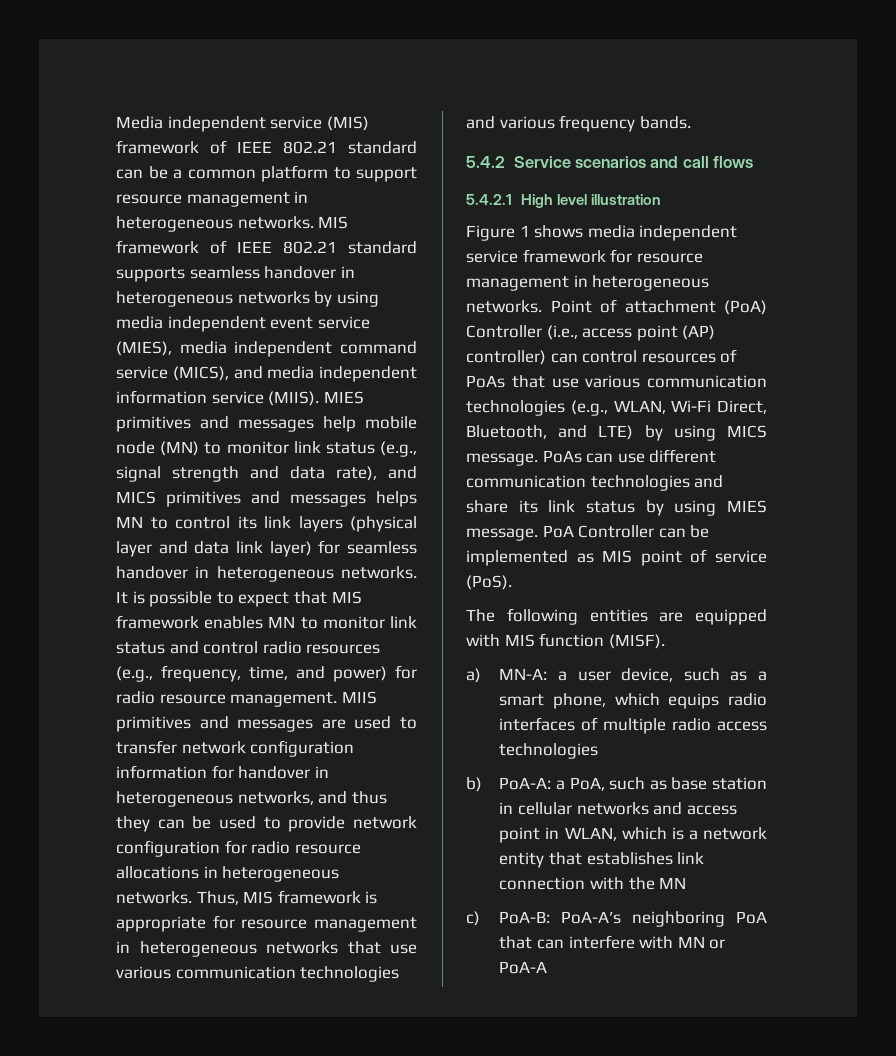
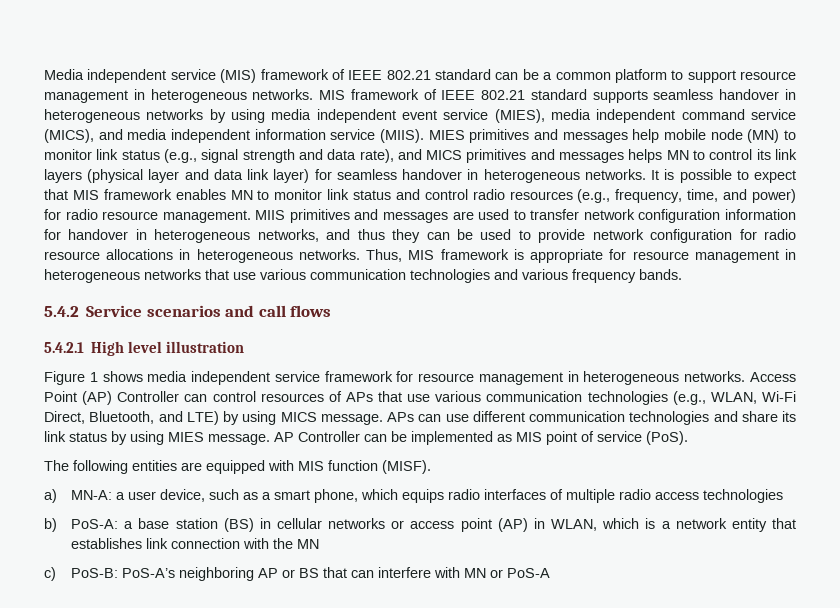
- Point of attachment (PoA) Controller (i.e., access point (AP) controller) can control resources of PoAs that use various communication technologies (e.g., WLAN, Wi-Fi Direct, Bluetooth, and LTE) by using MICS message.
+ Access Point (AP) Controller can control resources of APs that use various communication technologies (e.g., WLAN, Wi-Fi Direct, Bluetooth, and LTE) by using MICS message.
- PoAs can use different communication technologies and share its link status by using MIES message.
+ APs can use different communication technologies and share its link status by using MIES message.
- PoA Controller can be implemented as MIS point of service (PoS).
+ AP Controller can be implemented as MIS point of service (PoS).
- b) PoA-A: a PoA, such as base station in cellular networks and access point in WLAN, which is a network entity that establishes link connection with the MN
+ b) PoS-A: a base station (BS) in cellular networks or access point (AP) in WLAN, which is a network entity that establishes link connection with the MN
- c) PoA-B: PoA-A’s neighboring PoA that can interfere with MN or PoA-A
+ c) PoS-B: PoS-A’s neighboring AP or BS that can interfere with MN or PoS-A

